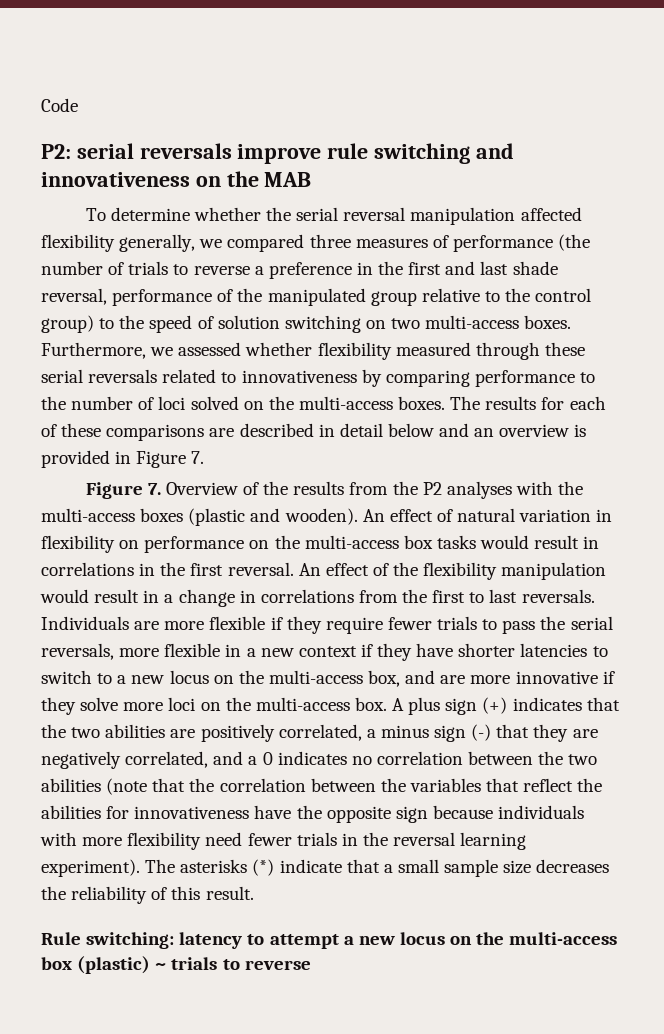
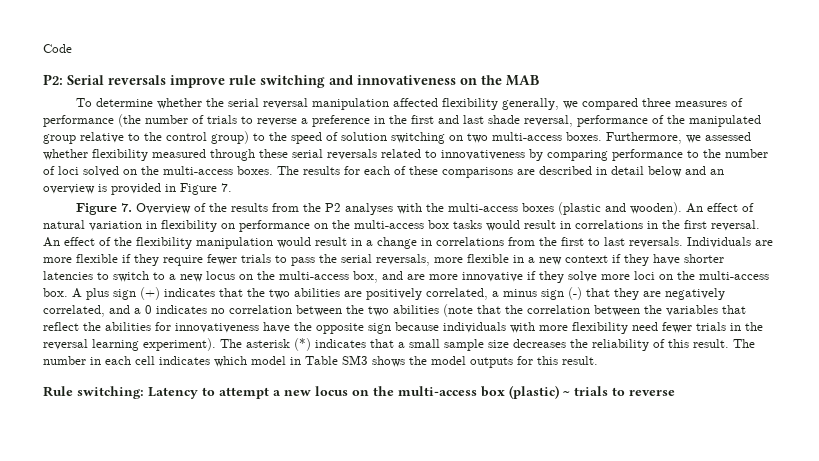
- P2: serial reversals improve rule switching and innovativeness on the MAB
+ P2: Serial reversals improve rule switching and innovativeness on the MAB
- The asterisks (*) indicate that a small sample size decreases the reliability of this result.
+ The asterisk (*) indicates that a small sample size decreases the reliability of this result. The number in each cell indicates which model in Table SM3 shows the model outputs for this result.
- Rule switching: latency to attempt a new locus on the multi-access box (plastic) ~ trials to reverse
+ Rule switching: Latency to attempt a new locus on the multi-access box (plastic) ~ trials to reverse

